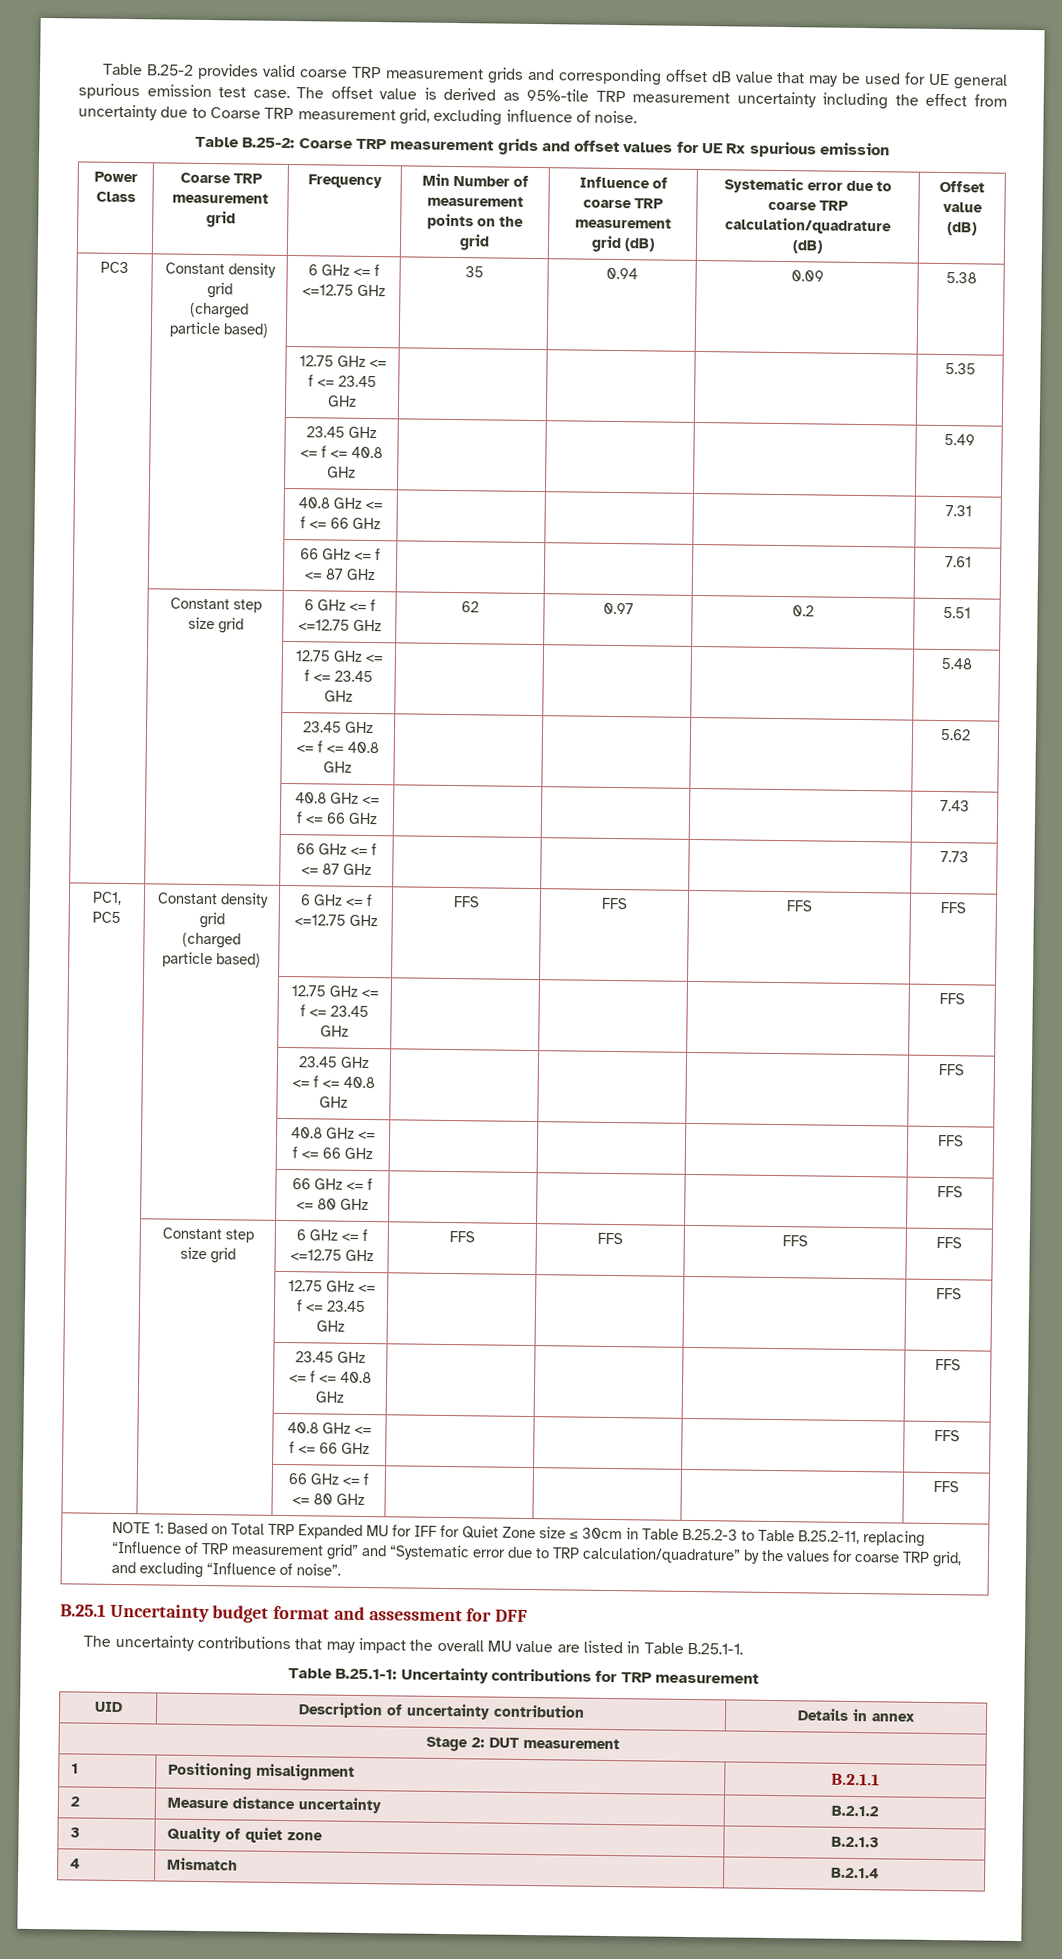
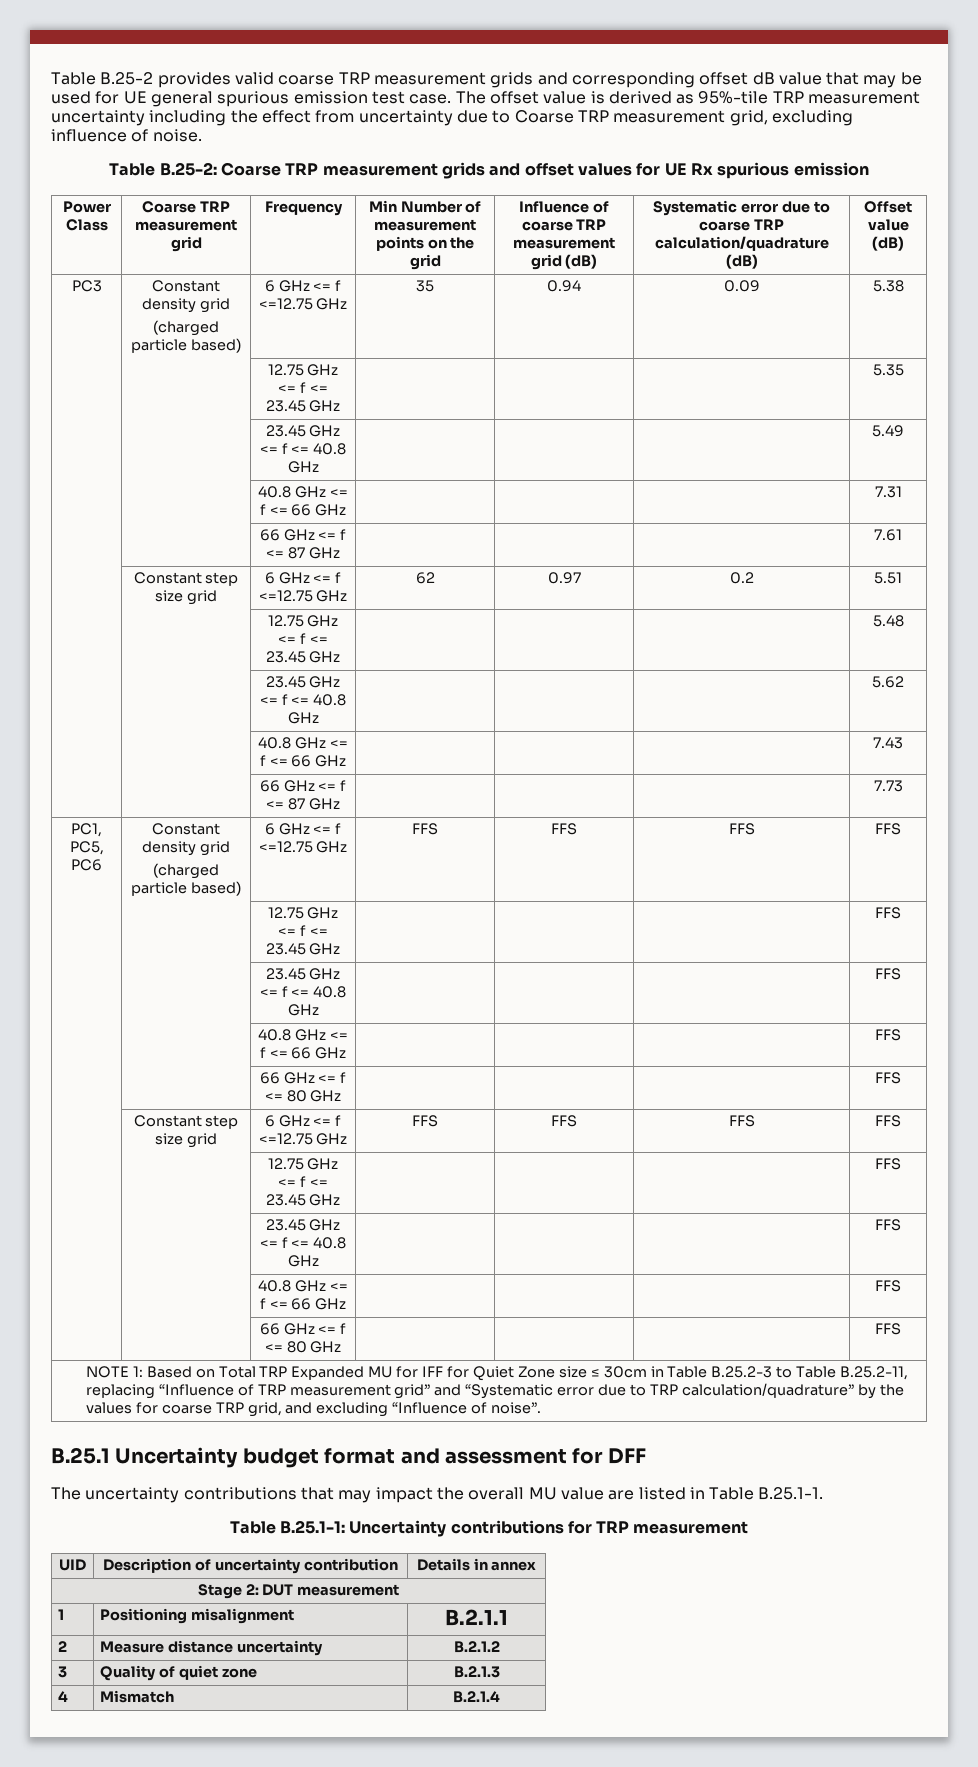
- PC1, PC5 | Constant density grid
+ PC1, PC5, PC6 | Constant density grid

